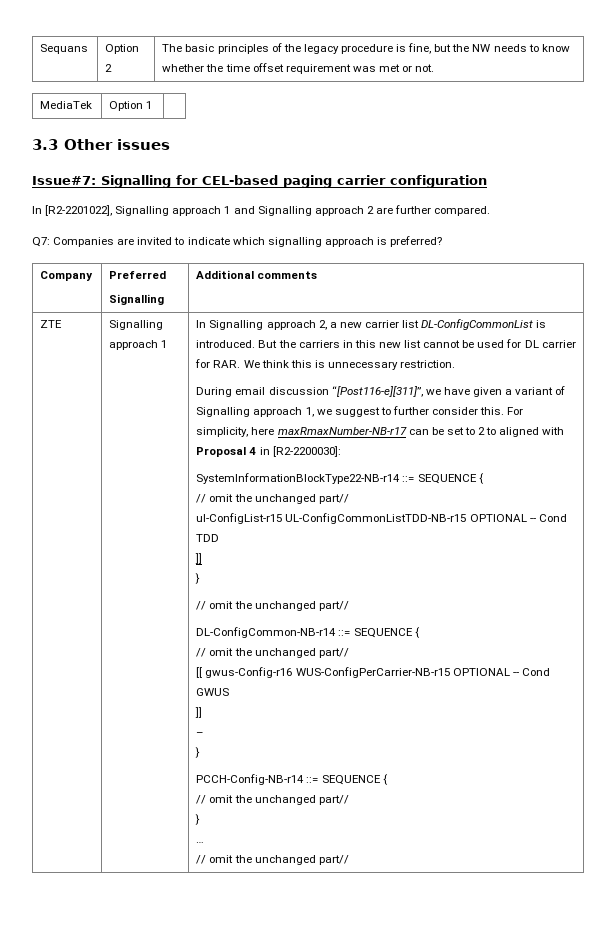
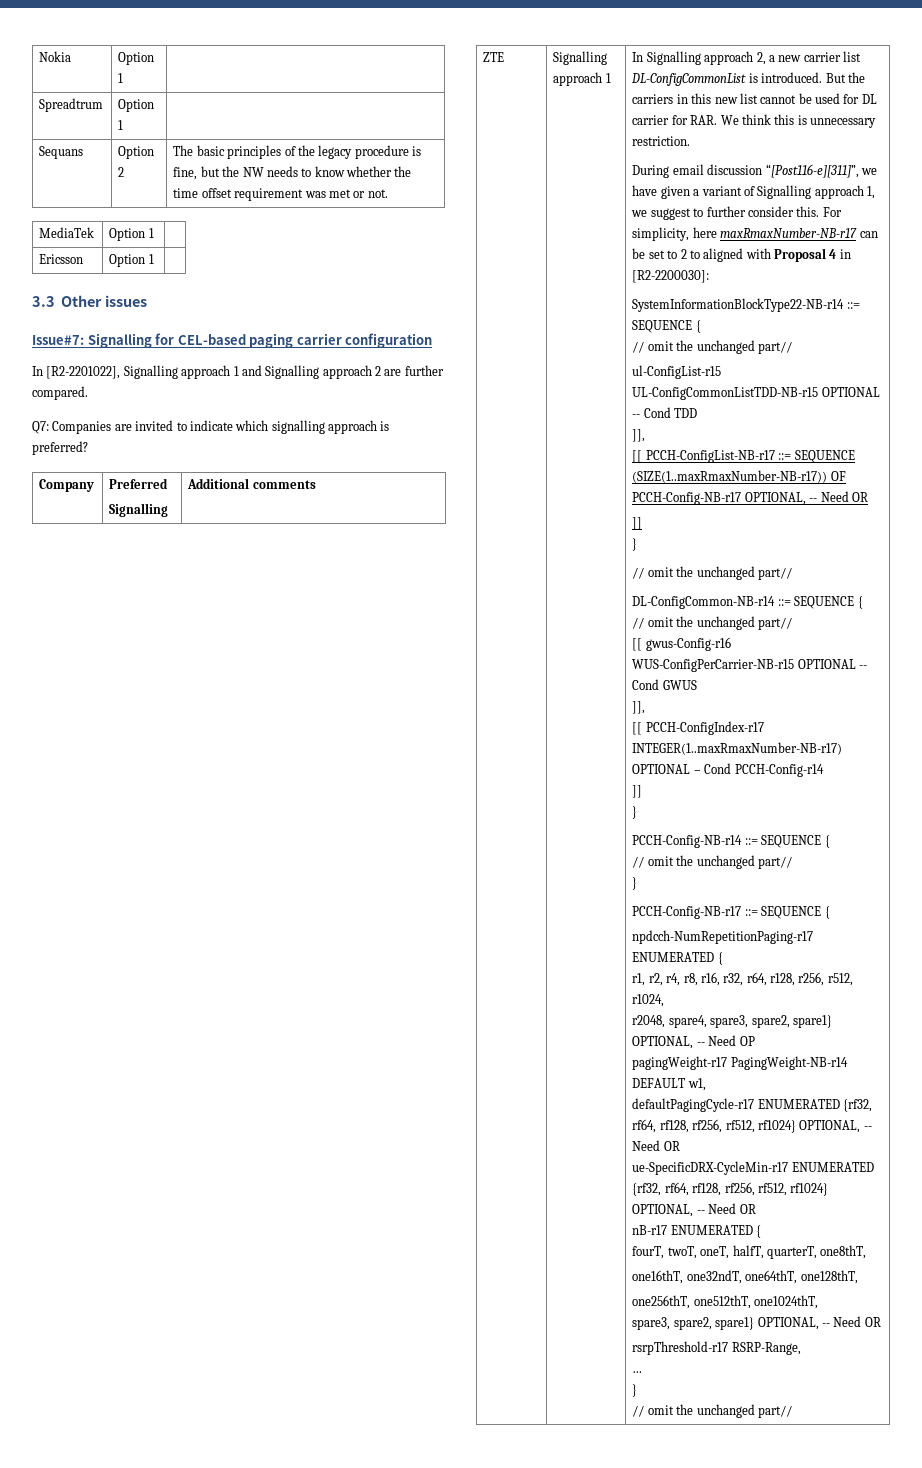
+ Nokia | Option 1 |
+ Spreadtrum | Option 1 |
+ Ericsson | Option 1 |
  ul-ConfigList-r15 UL-ConfigCommonListTDD-NB-r15 OPTIONAL -- Cond TDD
+ ]],
+ [[ PCCH-ConfigList-NB-r17 ::= SEQUENCE (SIZE(1..maxRmaxNumber-NB-r17)) OF PCCH-Config-NB-r17 OPTIONAL, -- Need OR
  [[ gwus-Config-r16 WUS-ConfigPerCarrier-NB-r15 OPTIONAL -- Cond GWUS
+ ]],
+ [[ PCCH-ConfigIndex-r17 INTEGER(1..maxRmaxNumber-NB-r17) OPTIONAL – Cond PCCH-Config-r14
  ]]
- –
+ PCCH-Config-NB-r17 ::= SEQUENCE {
+ npdcch-NumRepetitionPaging-r17 ENUMERATED {
+ r1, r2, r4, r8, r16, r32, r64, r128, r256, r512, r1024,
+ r2048, spare4, spare3, spare2, spare1} OPTIONAL, -- Need OP
+ pagingWeight-r17 PagingWeight-NB-r14 DEFAULT w1,
+ defaultPagingCycle-r17 ENUMERATED {rf32, rf64, rf128, rf256, rf512, rf1024} OPTIONAL, -- Need OR
+ ue-SpecificDRX-CycleMin-r17 ENUMERATED {rf32, rf64, rf128, rf256, rf512, rf1024} OPTIONAL, -- Need OR
+ nB-r17 ENUMERATED {
+ fourT, twoT, oneT, halfT, quarterT, one8thT,
+ one16thT, one32ndT, one64thT, one128thT,
+ one256thT, one512thT, one1024thT,
+ spare3, spare2, spare1} OPTIONAL, -- Need OR
+ rsrpThreshold-r17 RSRP-Range,
  …
+ }

